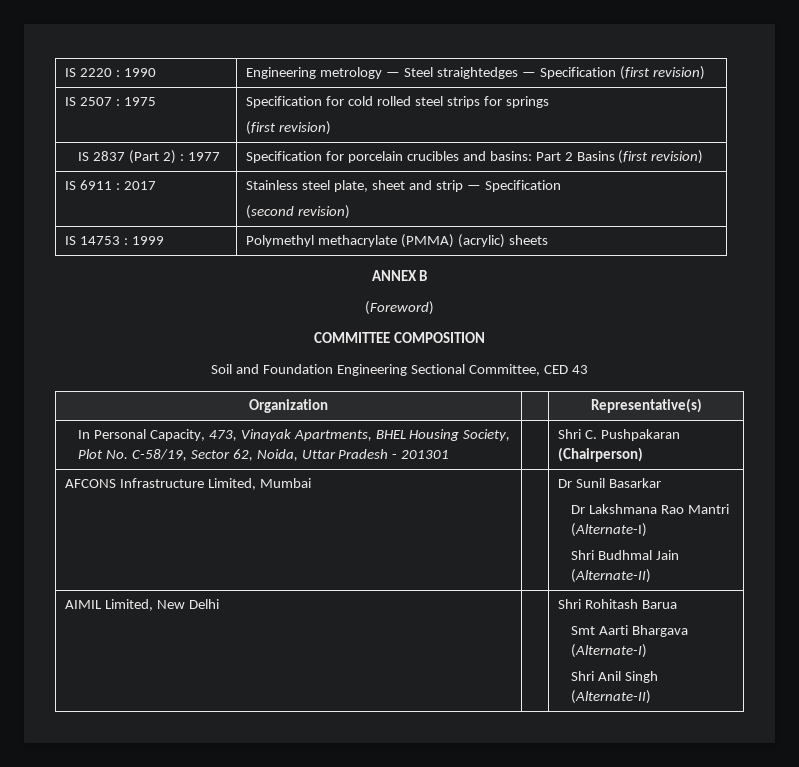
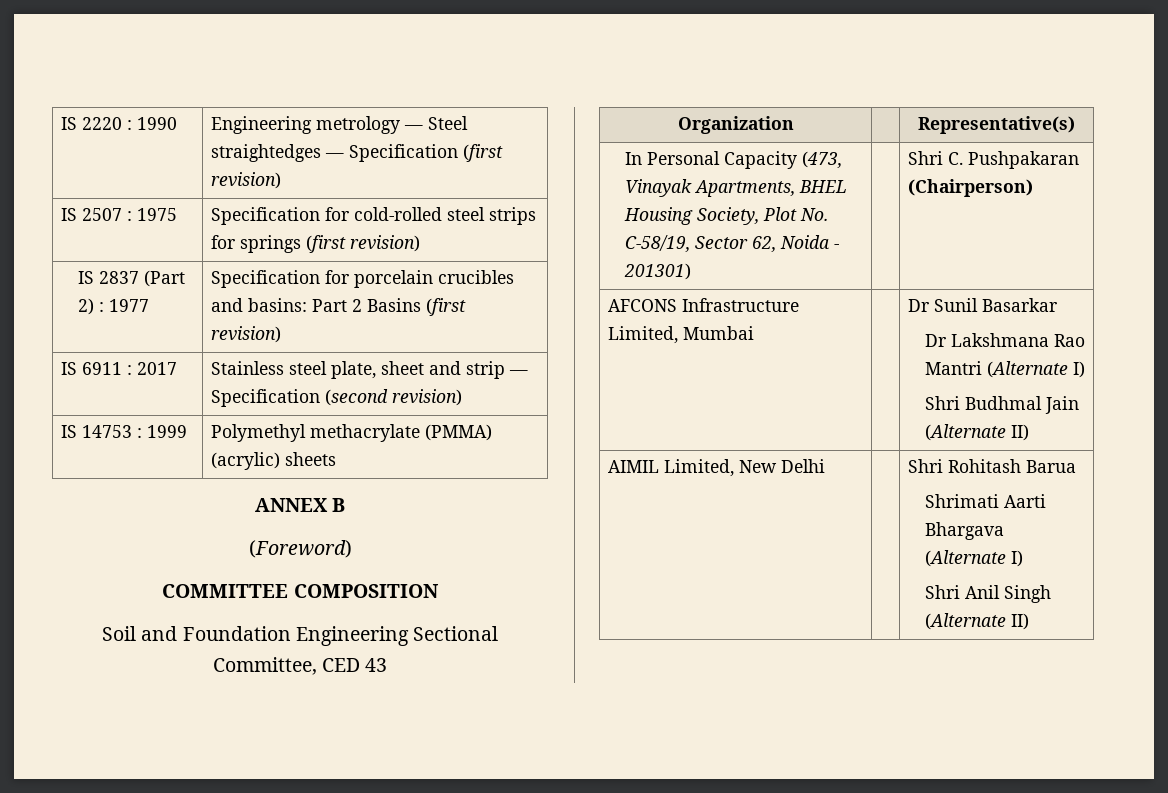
- IS 2507 : 1975 | Specification for cold rolled steel strips for springs
- (first revision)
+ IS 2507 : 1975 | Specification for cold-rolled steel strips for springs (first revision)
- IS 6911 : 2017 | Stainless steel plate, sheet and strip — Specification
- (second revision)
+ IS 6911 : 2017 | Stainless steel plate, sheet and strip — Specification (second revision)
- In Personal Capacity, 473, Vinayak Apartments, BHEL Housing Society, Plot No. C-58/19, Sector 62, Noida, Uttar Pradesh - 201301 | | Shri C. Pushpakaran (Chairperson)
+ In Personal Capacity (473, Vinayak Apartments, BHEL Housing Society, Plot No. C-58/19, Sector 62, Noida - 201301) | | Shri C. Pushpakaran (Chairperson)
  AFCONS Infrastructure Limited, Mumbai | | Dr Sunil Basarkar
- Dr Lakshmana Rao Mantri (Alternate-I)
- Shri Budhmal Jain (Alternate-II)
+ Dr Lakshmana Rao Mantri (Alternate I)
+ Shri Budhmal Jain (Alternate II)
  AIMIL Limited, New Delhi | | Shri Rohitash Barua
- Smt Aarti Bhargava (Alternate-I)
- Shri Anil Singh (Alternate-II)
+ Shrimati Aarti Bhargava (Alternate I)
+ Shri Anil Singh (Alternate II)

